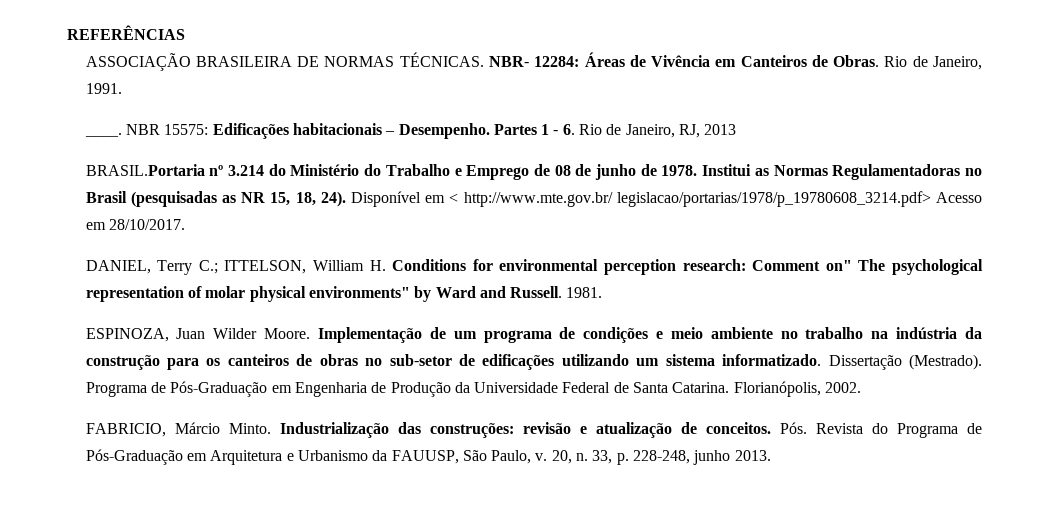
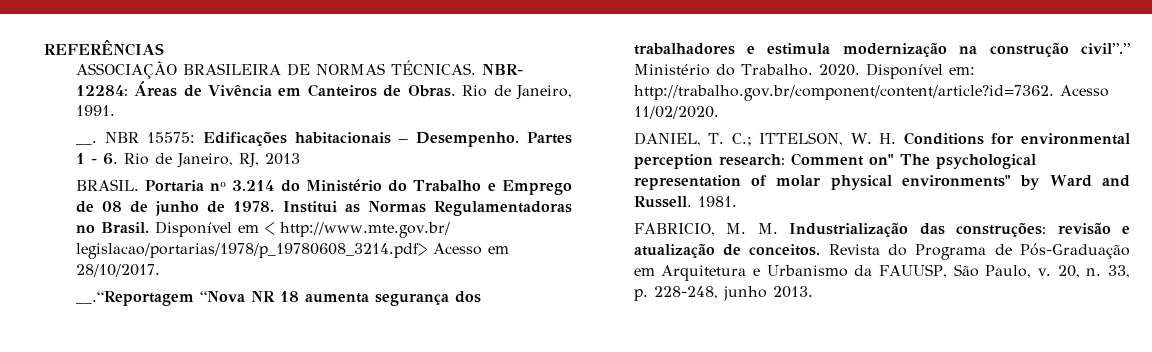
- ____.
+ __.
- BRASIL.Portaria nº 3.214 do Ministério do Trabalho e Emprego de 08 de junho de 1978.
+ BRASIL. Portaria nº 3.214 do Ministério do Trabalho e Emprego de 08 de junho de 1978.
- Institui as Normas Regulamentadoras no Brasil (pesquisadas as NR 15, 18, 24).
+ Institui as Normas Regulamentadoras no Brasil.
+ __.“Reportagem “Nova NR 18 aumenta segurança dos trabalhadores e estimula modernização na construção civil”.” Ministério do Trabalho. 2020. Disponível em: http://trabalho.gov.br/component/content/article?id=7362. Acesso 11/02/2020.
- DANIEL, Terry C.; ITTELSON, William H. Conditions for environmental perception research: Comment on" The psychological representation of molar physical environments" by Ward and Russell.
+ DANIEL, T. C.; ITTELSON, W. H. Conditions for environmental perception research: Comment on" The psychological representation of molar physical environments" by Ward and Russell.
- ESPINOZA, Juan Wilder Moore. Implementação de um programa de condições e meio ambiente no trabalho na indústria da construção para os canteiros de obras no sub-setor de edificações utilizando um sistema informatizado. Dissertação (Mestrado). Programa de Pós-Graduação em Engenharia de Produção da Universidade Federal de Santa Catarina. Florianópolis, 2002.
- FABRICIO, Márcio Minto. Industrialização das construções: revisão e atualização de conceitos.
+ FABRICIO, M. M. Industrialização das construções: revisão e atualização de conceitos.
- Pós. Revista do Programa de Pós-Graduação em Arquitetura e Urbanismo da FAUUSP, São Paulo, v.
+ Revista do Programa de Pós-Graduação em Arquitetura e Urbanismo da FAUUSP, São Paulo, v.

